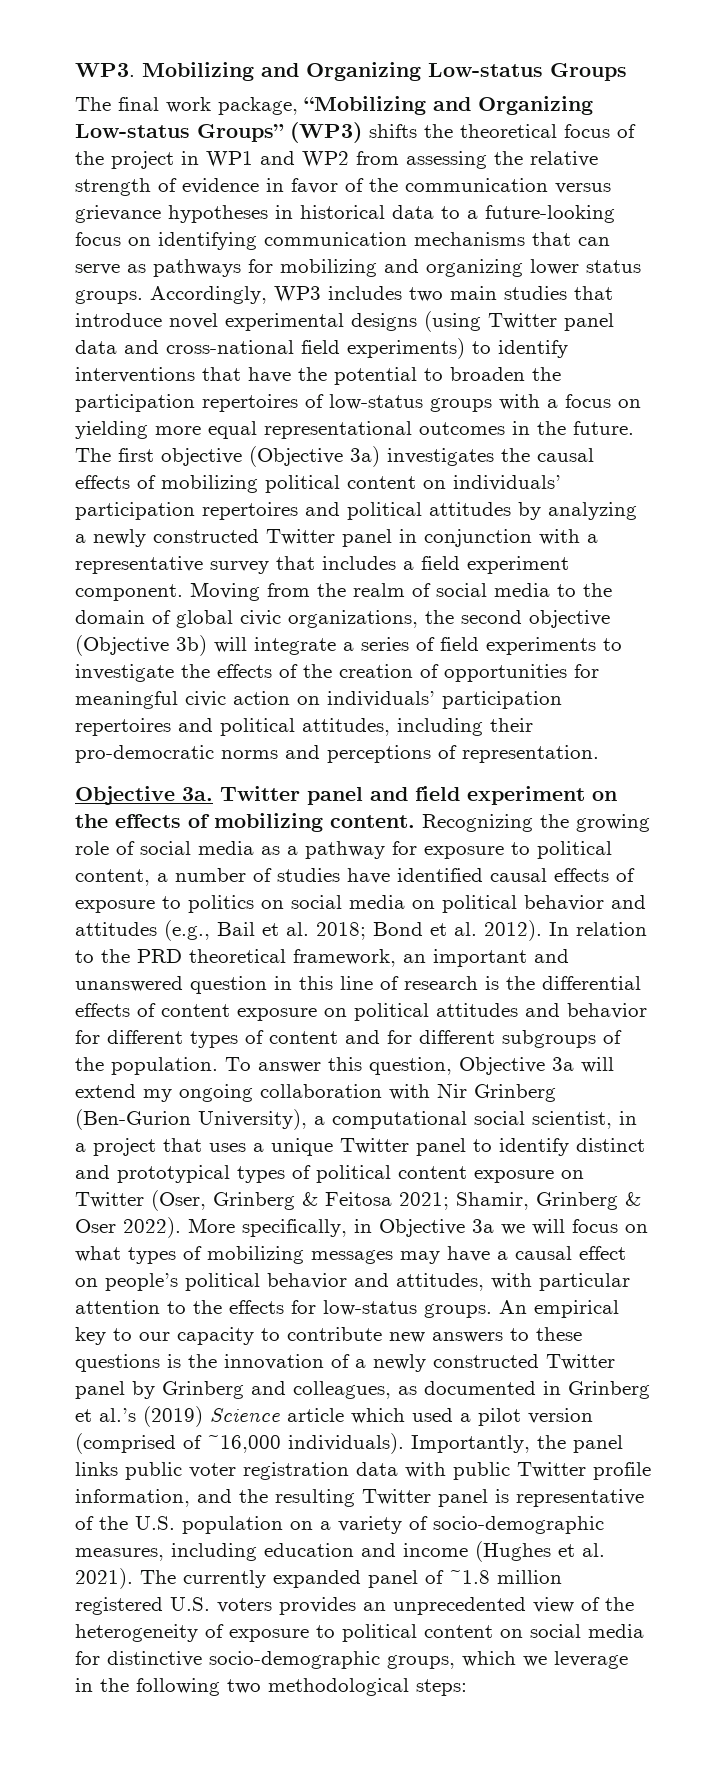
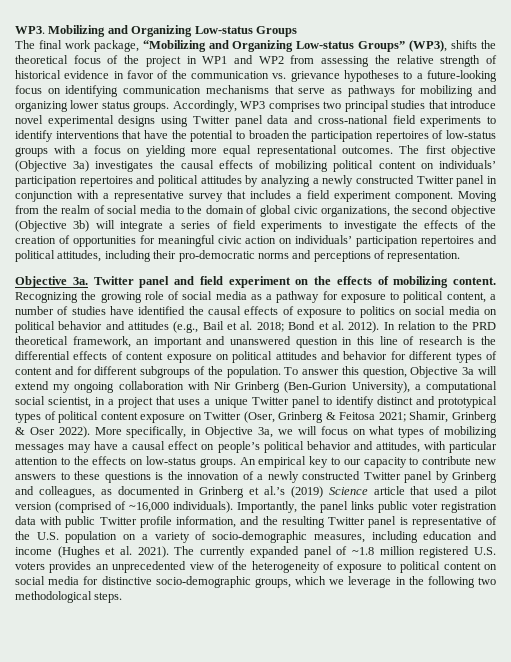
- The final work package, “Mobilizing and Organizing Low-status Groups” (WP3) shifts the theoretical focus of the project in WP1 and WP2 from assessing the relative strength of evidence in favor of the communication versus grievance hypotheses in historical data to a future-looking focus on identifying communication mechanisms that can serve as pathways for mobilizing and organizing lower status groups.
+ The final work package, “Mobilizing and Organizing Low-status Groups” (WP3), shifts the theoretical focus of the project in WP1 and WP2 from assessing the relative strength of historical evidence in favor of the communication vs. grievance hypotheses to a future-looking focus on identifying communication mechanisms that serve as pathways for mobilizing and organizing lower status groups.
- Accordingly, WP3 includes two main studies that introduce novel experimental designs (using Twitter panel data and cross-national field experiments) to identify interventions that have the potential to broaden the participation repertoires of low-status groups with a focus on yielding more equal representational outcomes in the future.
+ Accordingly, WP3 comprises two principal studies that introduce novel experimental designs using Twitter panel data and cross-national field experiments to identify interventions that have the potential to broaden the participation repertoires of low-status groups with a focus on yielding more equal representational outcomes.
- Recognizing the growing role of social media as a pathway for exposure to political content, a number of studies have identified causal effects of exposure to politics on social media on political behavior and attitudes (e.g., Bail et al. 2018; Bond et al. 2012).
+ Recognizing the growing role of social media as a pathway for exposure to political content, a number of studies have identified the causal effects of exposure to politics on social media on political behavior and attitudes (e.g., Bail et al. 2018; Bond et al. 2012).
- More specifically, in Objective 3a we will focus on what types of mobilizing messages may have a causal effect on people’s political behavior and attitudes, with particular attention to the effects for low-status groups.
+ More specifically, in Objective 3a, we will focus on what types of mobilizing messages may have a causal effect on people’s political behavior and attitudes, with particular attention to the effects on low-status groups.
- An empirical key to our capacity to contribute new answers to these questions is the innovation of a newly constructed Twitter panel by Grinberg and colleagues, as documented in Grinberg et al.’s (2019) Science article which used a pilot version (comprised of ~16,000 individuals).
+ An empirical key to our capacity to contribute new answers to these questions is the innovation of a newly constructed Twitter panel by Grinberg and colleagues, as documented in Grinberg et al.’s (2019) Science article that used a pilot version (comprised of ~16,000 individuals).
- The currently expanded panel of ~1.8 million registered U.S. voters provides an unprecedented view of the heterogeneity of exposure to political content on social media for distinctive socio-demographic groups, which we leverage in the following two methodological steps:
+ The currently expanded panel of ~1.8 million registered U.S. voters provides an unprecedented view of the heterogeneity of exposure to political content on social media for distinctive socio-demographic groups, which we leverage in the following two methodological steps.

